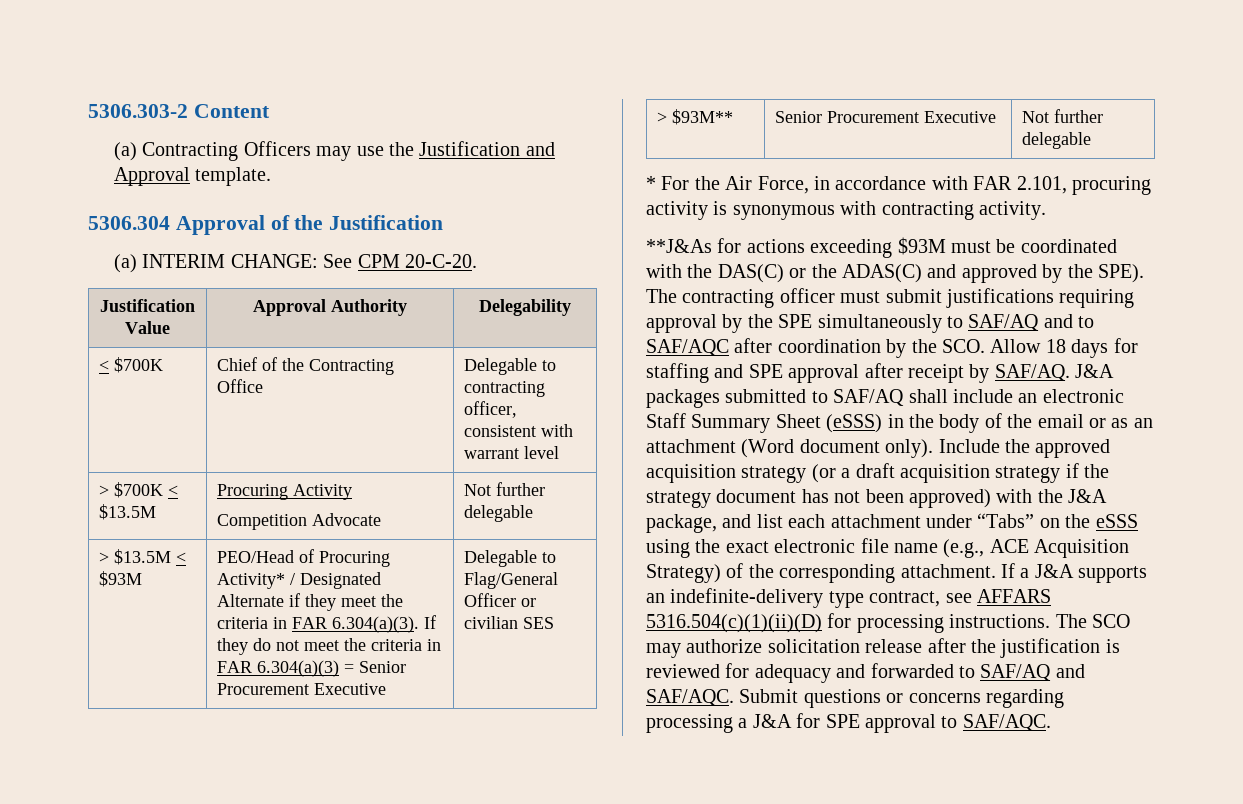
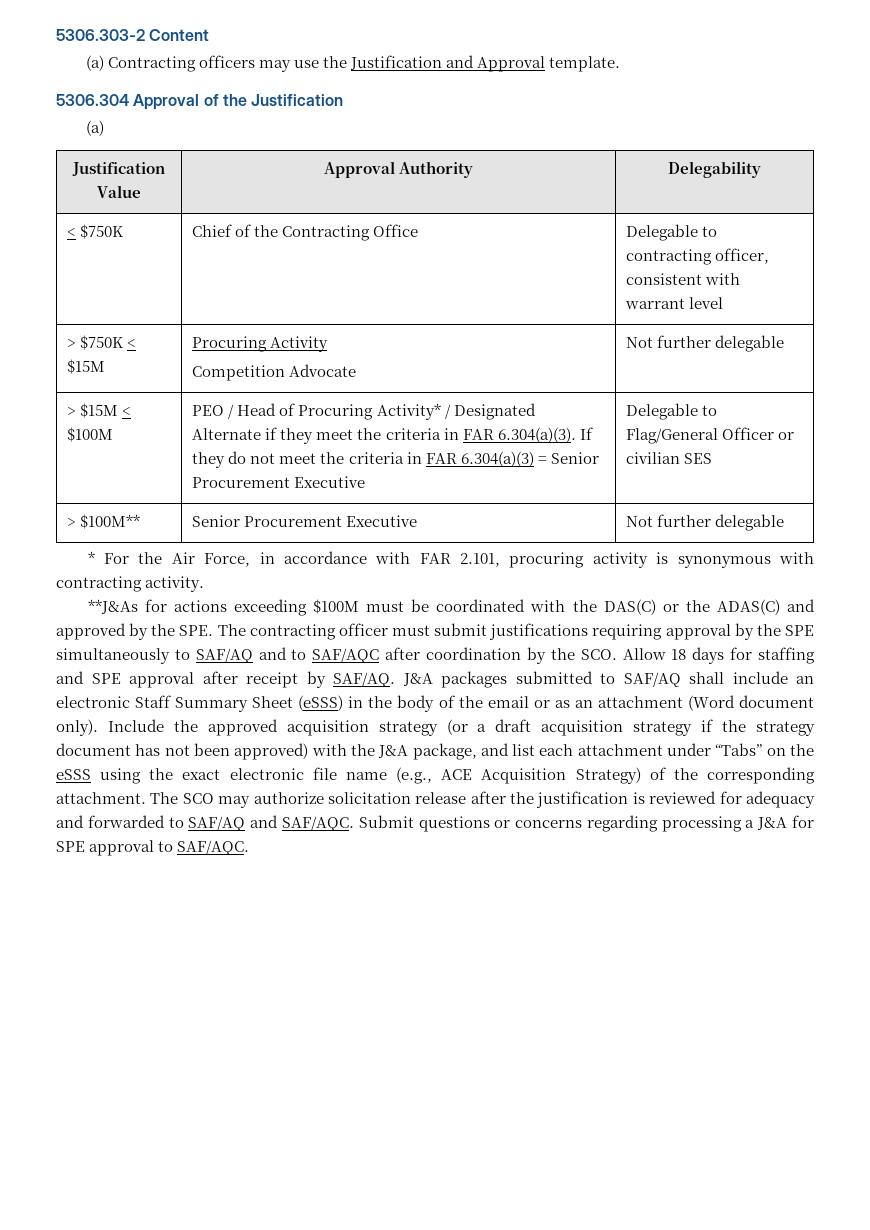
- (a) Contracting Officers may use the Justification and Approval template.
+ (a) Contracting officers may use the Justification and Approval template.
  5306.304 Approval of the Justification
- (a) INTERIM CHANGE: See CPM 20-C-20.
+ (a)
- < $700K | Chief of the Contracting Office | Delegable to contracting officer, consistent with warrant level
+ < $750K | Chief of the Contracting Office | Delegable to contracting officer, consistent with warrant level
- > $700K < $13.5M | Procuring Activity
+ > $750K < $15M | Procuring Activity
- > $13.5M < $93M | PEO/Head of Procuring Activity* / Designated Alternate if they meet the criteria in FAR 6.304(a)(3). If they do not meet the criteria in FAR 6.304(a)(3) = Senior Procurement Executive
+ > $15M < $100M | PEO / Head of Procuring Activity* / Designated Alternate if they meet the criteria in FAR 6.304(a)(3). If they do not meet the criteria in FAR 6.304(a)(3) = Senior Procurement Executive
- > $93M** | Senior Procurement Executive | Not further delegable
+ > $100M** | Senior Procurement Executive | Not further delegable
- **J&As for actions exceeding $93M must be coordinated with the DAS(C) or the ADAS(C) and approved by the SPE). The contracting officer must submit justifications requiring approval by the SPE simultaneously to SAF/AQ and to SAF/AQC after coordination by the SCO. Allow 18 days for staffing and SPE approval after receipt by SAF/AQ.
+ **J&As for actions exceeding $100M must be coordinated with the DAS(C) or the ADAS(C) and approved by the SPE. The contracting officer must submit justifications requiring approval by the SPE simultaneously to SAF/AQ and to SAF/AQC after coordination by the SCO. Allow 18 days for staffing and SPE approval after receipt by SAF/AQ.
- If a J&A supports an indefinite-delivery type contract, see AFFARS 5316.504(c)(1)(ii)(D) for processing instructions.

